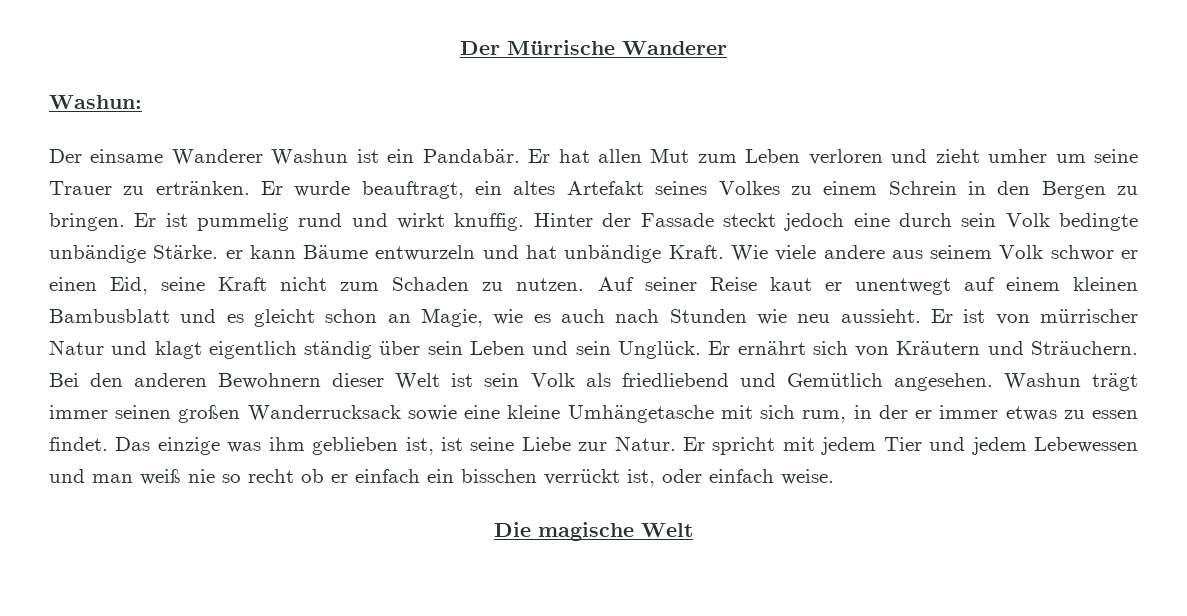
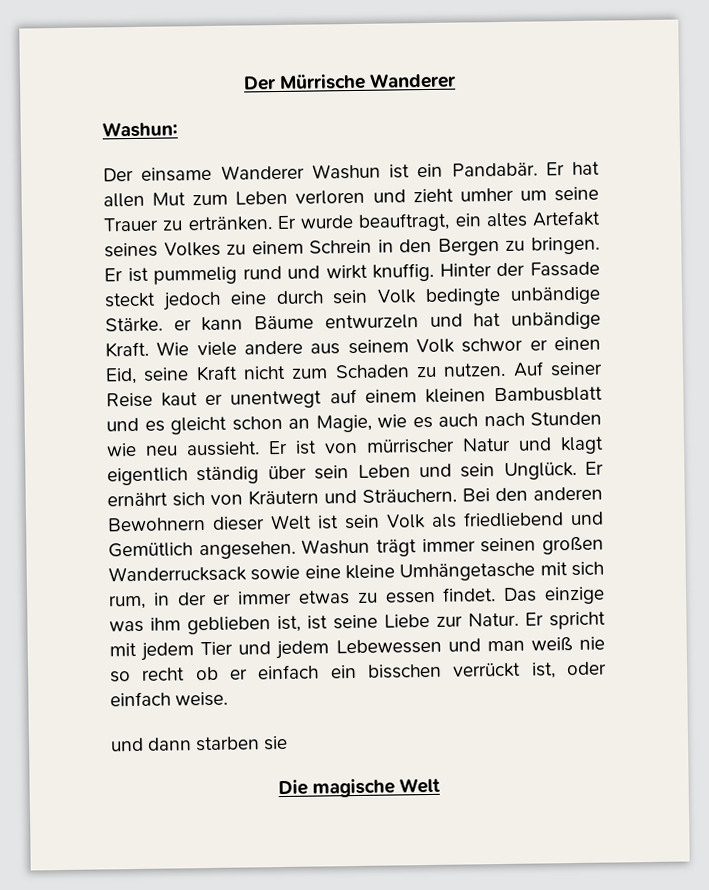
+ und dann starben sie

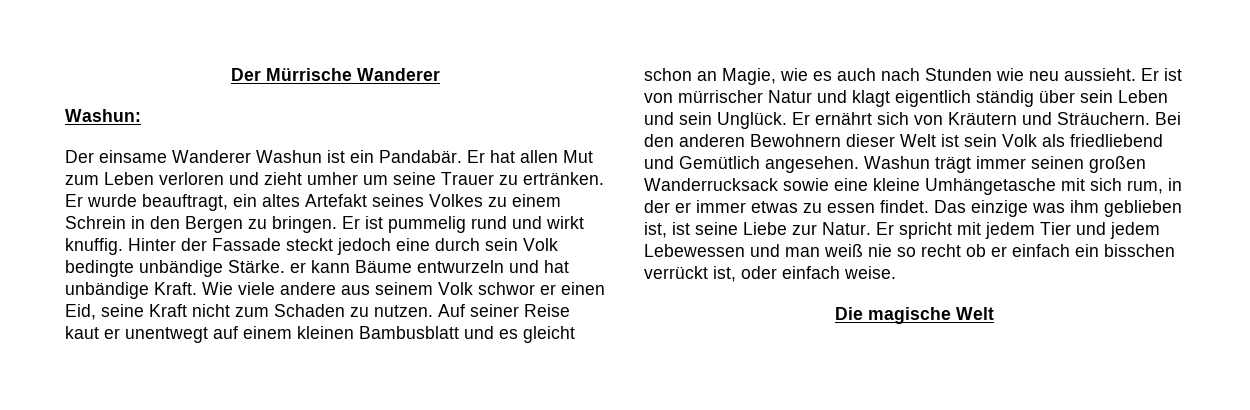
- und dann starben sie

